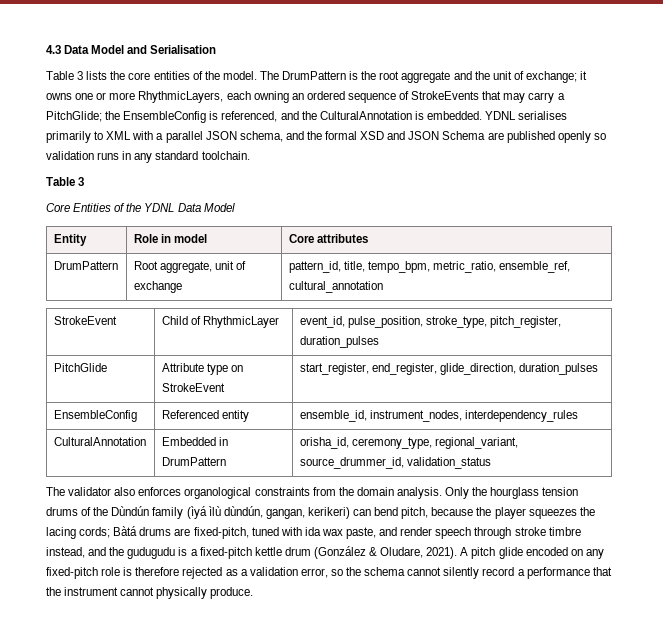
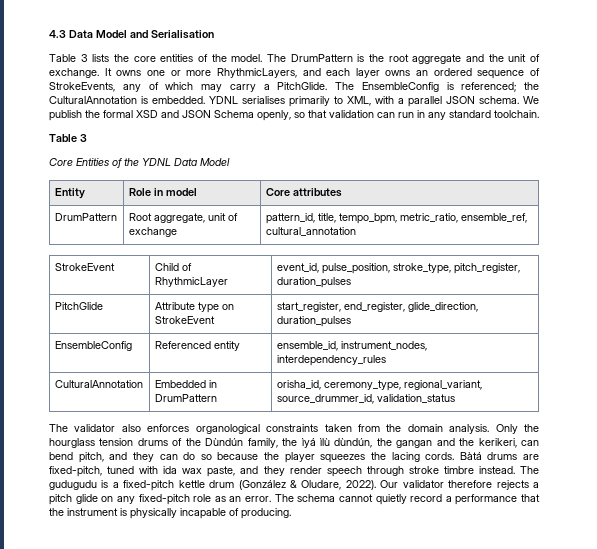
- The DrumPattern is the root aggregate and the unit of exchange; it owns one or more RhythmicLayers, each owning an ordered sequence of StrokeEvents that may carry a PitchGlide; the EnsembleConfig is referenced, and the CulturalAnnotation is embedded.
+ The DrumPattern is the root aggregate and the unit of exchange. It owns one or more RhythmicLayers, and each layer owns an ordered sequence of StrokeEvents, any of which may carry a PitchGlide. The EnsembleConfig is referenced; the CulturalAnnotation is embedded.
- YDNL serialises primarily to XML with a parallel JSON schema, and the formal XSD and JSON Schema are published openly so validation runs in any standard toolchain.
+ YDNL serialises primarily to XML, with a parallel JSON schema. We publish the formal XSD and JSON Schema openly, so that validation can run in any standard toolchain.
- The validator also enforces organological constraints from the domain analysis.
+ The validator also enforces organological constraints taken from the domain analysis.
- Only the hourglass tension drums of the Dùndún family (ìyá ìlù dùndún, gangan, kerikeri) can bend pitch, because the player squeezes the lacing cords; Bàtá drums are fixed-pitch, tuned with ida wax paste, and render speech through stroke timbre instead, and the gudugudu is a fixed-pitch kettle drum (González & Oludare, 2021). A pitch glide encoded on any fixed-pitch role is therefore rejected as a validation error, so the schema cannot silently record a performance that the instrument cannot physically produce.
+ Only the hourglass tension drums of the Dùndún family, the ìyá ìlù dùndún, the gangan and the kerikeri, can bend pitch, and they can do so because the player squeezes the lacing cords. Bàtá drums are fixed-pitch, tuned with ida wax paste, and they render speech through stroke timbre instead. The gudugudu is a fixed-pitch kettle drum (González & Oludare, 2022). Our validator therefore rejects a pitch glide on any fixed-pitch role as an error. The schema cannot quietly record a performance that the instrument is physically incapable of producing.

